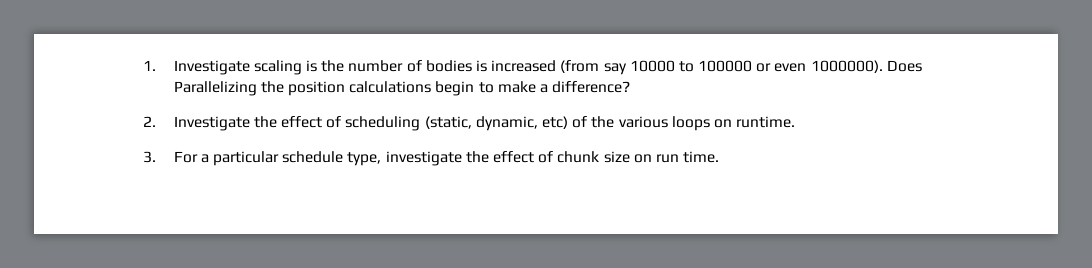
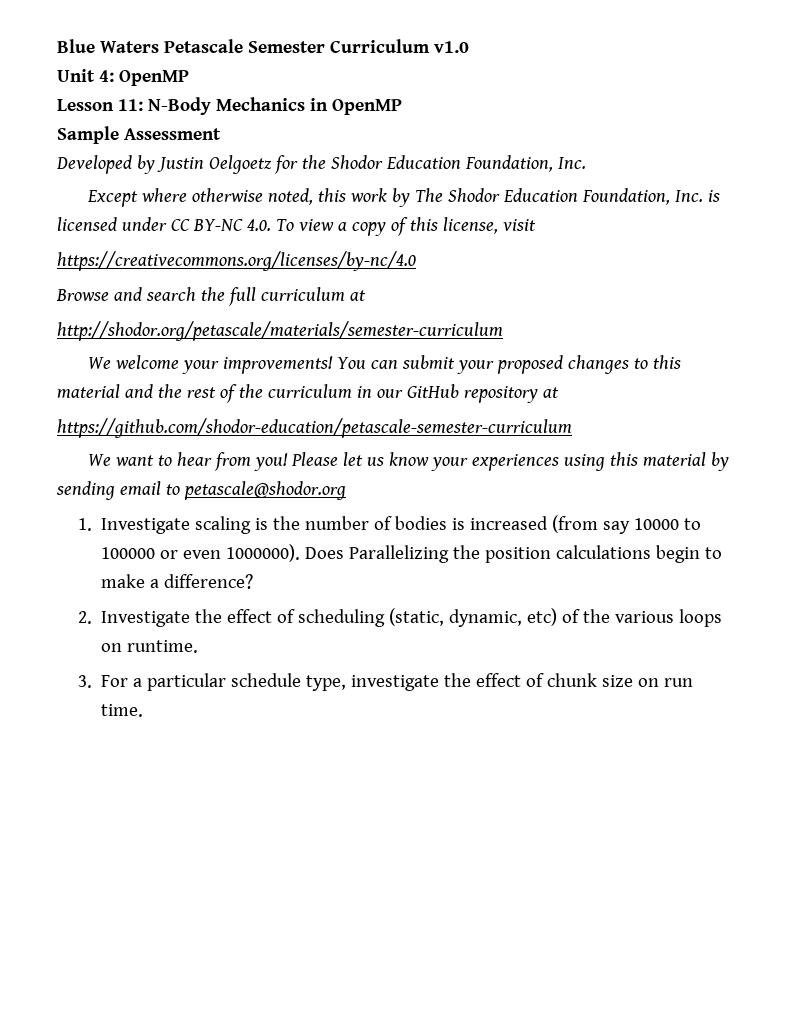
+ Blue Waters Petascale Semester Curriculum v1.0
+ Unit 4: OpenMP
+ Lesson 11: N-Body Mechanics in OpenMP
+ Sample Assessment
+ Developed by Justin Oelgoetz for the Shodor Education Foundation, Inc.
+ Except where otherwise noted, this work by The Shodor Education Foundation, Inc. is licensed under CC BY-NC 4.0. To view a copy of this license, visit
+ https://creativecommons.org/licenses/by-nc/4.0
+ Browse and search the full curriculum at
+ http://shodor.org/petascale/materials/semester-curriculum
+ We welcome your improvements! You can submit your proposed changes to this material and the rest of the curriculum in our GitHub repository at
+ https://github.com/shodor-education/petascale-semester-curriculum
+ We want to hear from you! Please let us know your experiences using this material by sending email to petascale@shodor.org

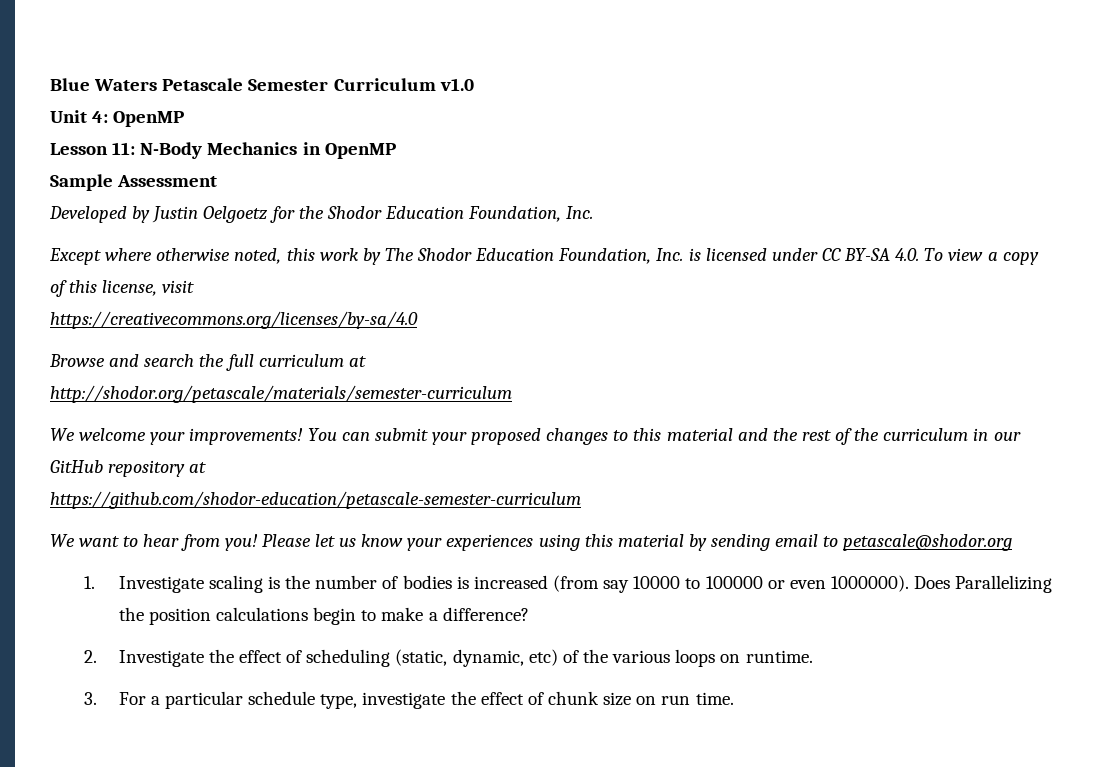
- Except where otherwise noted, this work by The Shodor Education Foundation, Inc. is licensed under CC BY-NC 4.0. To view a copy of this license, visit
+ Except where otherwise noted, this work by The Shodor Education Foundation, Inc. is licensed under CC BY-SA 4.0. To view a copy of this license, visit
- https://creativecommons.org/licenses/by-nc/4.0
+ https://creativecommons.org/licenses/by-sa/4.0

